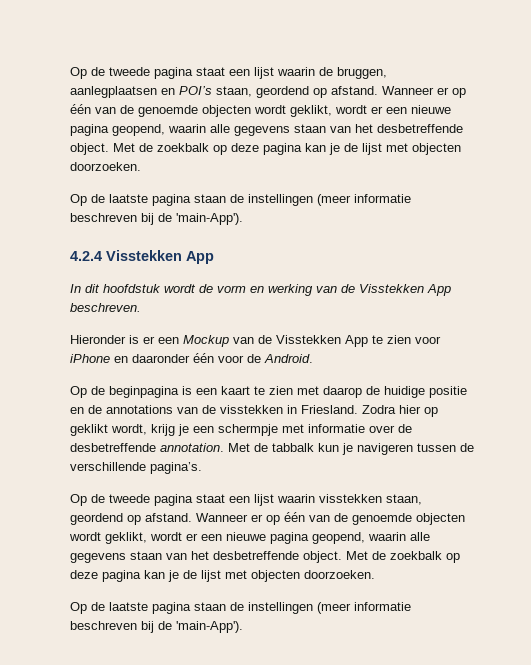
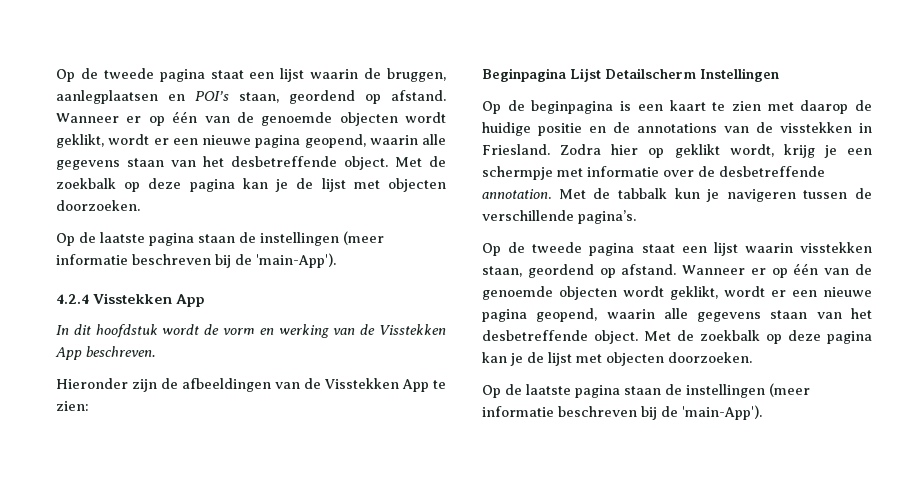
- Hieronder is er een Mockup van de Visstekken App te zien voor iPhone en daaronder één voor de Android.
+ Hieronder zijn de afbeeldingen van de Visstekken App te zien:
+ Beginpagina Lijst Detailscherm Instellingen

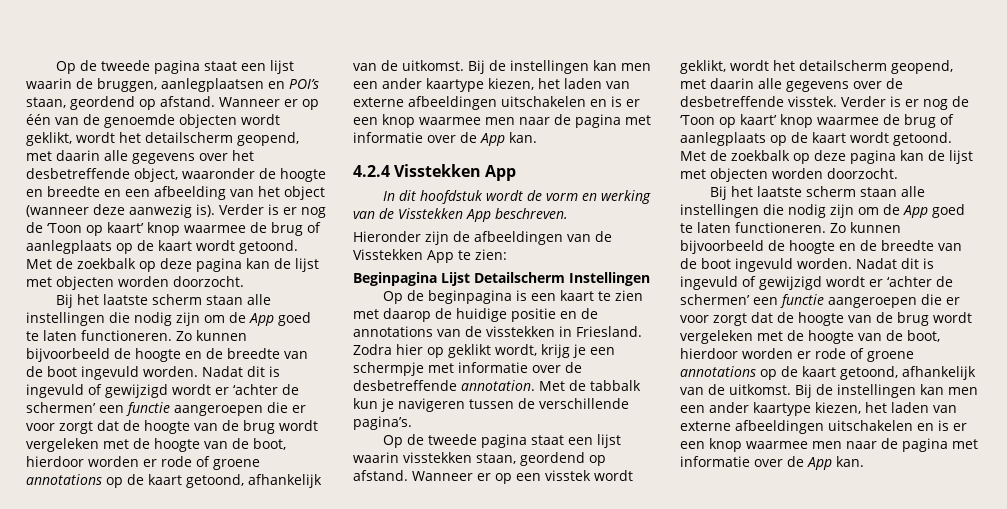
- Op de tweede pagina staat een lijst waarin de bruggen, aanlegplaatsen en POI’s staan, geordend op afstand. Wanneer er op één van de genoemde objecten wordt geklikt, wordt er een nieuwe pagina geopend, waarin alle gegevens staan van het desbetreffende object. Met de zoekbalk op deze pagina kan je de lijst met objecten doorzoeken.
- Op de laatste pagina staan de instellingen (meer informatie beschreven bij de 'main-App').
+ Op de tweede pagina staat een lijst waarin de bruggen, aanlegplaatsen en POI’s staan, geordend op afstand. Wanneer er op één van de genoemde objecten wordt geklikt, wordt het detailscherm geopend, met daarin alle gegevens over het desbetreffende object, waaronder de hoogte en breedte en een afbeelding van het object (wanneer deze aanwezig is). Verder is er nog de ‘Toon op kaart’ knop waarmee de brug of aanlegplaats op de kaart wordt getoond. Met de zoekbalk op deze pagina kan de lijst met objecten worden doorzocht.
+ Bij het laatste scherm staan alle instellingen die nodig zijn om de App goed te laten functioneren. Zo kunnen bijvoorbeeld de hoogte en de breedte van de boot ingevuld worden. Nadat dit is ingevuld of gewijzigd wordt er ‘achter de schermen’ een functie aangeroepen die er voor zorgt dat de hoogte van de brug wordt vergeleken met de hoogte van de boot, hierdoor worden er rode of groene annotations op de kaart getoond, afhankelijk van de uitkomst. Bij de instellingen kan men een ander kaartype kiezen, het laden van externe afbeeldingen uitschakelen en is er een knop waarmee men naar de pagina met informatie over de App kan.
- Op de tweede pagina staat een lijst waarin visstekken staan, geordend op afstand. Wanneer er op één van de genoemde objecten wordt geklikt, wordt er een nieuwe pagina geopend, waarin alle gegevens staan van het desbetreffende object. Met de zoekbalk op deze pagina kan je de lijst met objecten doorzoeken.
- Op de laatste pagina staan de instellingen (meer informatie beschreven bij de 'main-App').
+ Op de tweede pagina staat een lijst waarin visstekken staan, geordend op afstand. Wanneer er op een visstek wordt geklikt, wordt het detailscherm geopend, met daarin alle gegevens over de desbetreffende visstek. Verder is er nog de ‘Toon op kaart’ knop waarmee de brug of aanlegplaats op de kaart wordt getoond. Met de zoekbalk op deze pagina kan de lijst met objecten worden doorzocht.
+ Bij het laatste scherm staan alle instellingen die nodig zijn om de App goed te laten functioneren. Zo kunnen bijvoorbeeld de hoogte en de breedte van de boot ingevuld worden. Nadat dit is ingevuld of gewijzigd wordt er ‘achter de schermen’ een functie aangeroepen die er voor zorgt dat de hoogte van de brug wordt vergeleken met de hoogte van de boot, hierdoor worden er rode of groene annotations op de kaart getoond, afhankelijk van de uitkomst. Bij de instellingen kan men een ander kaartype kiezen, het laden van externe afbeeldingen uitschakelen en is er een knop waarmee men naar de pagina met informatie over de App kan.

